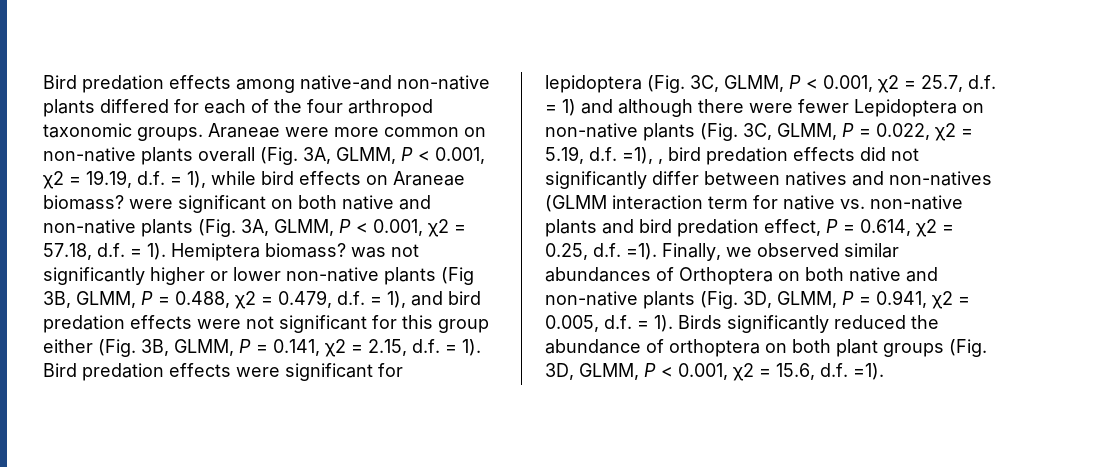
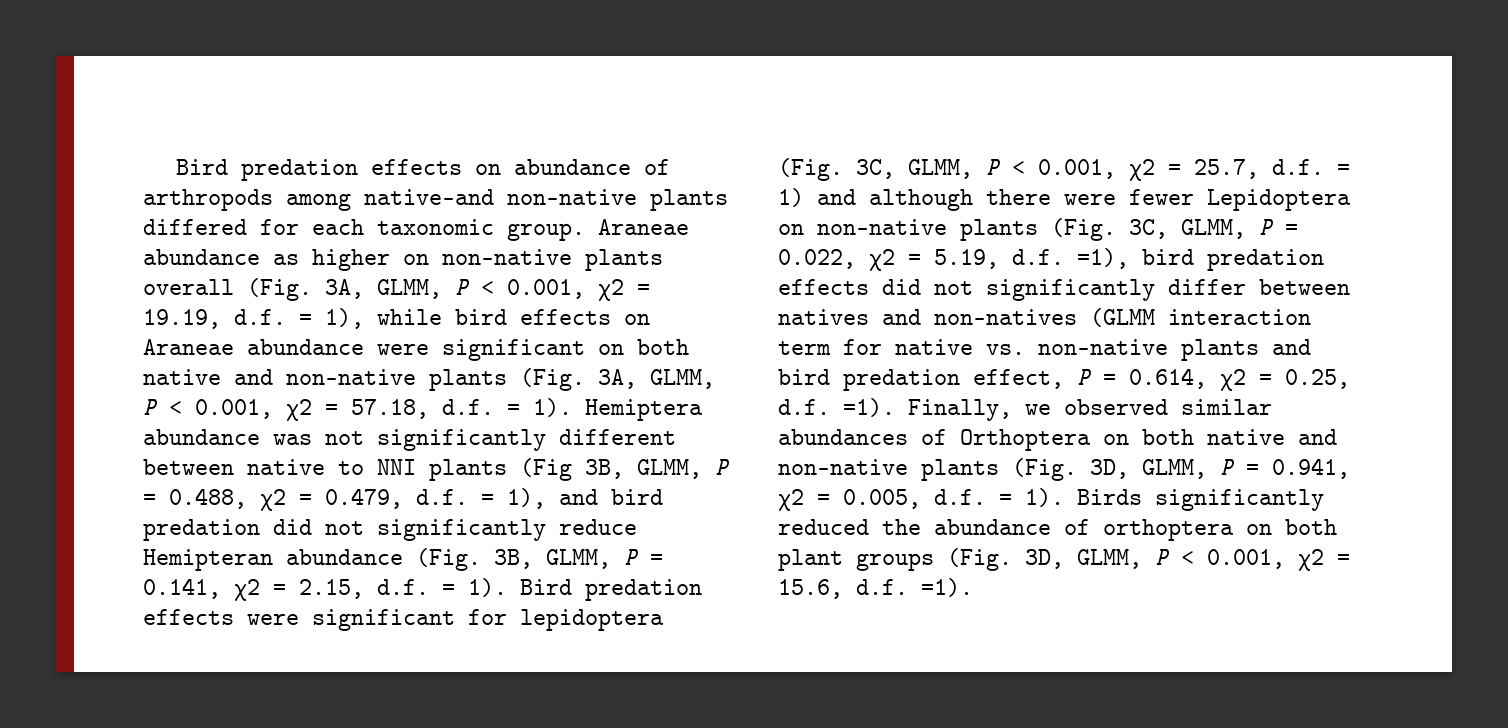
- Bird predation effects among native-and non-native plants differed for each of the four arthropod taxonomic groups. Araneae were more common on non-native plants overall (Fig. 3A, GLMM, P < 0.001, χ2 = 19.19, d.f. = 1), while bird effects on Araneae biomass? were significant on both native and non-native plants (Fig. 3A, GLMM, P < 0.001, χ2 = 57.18, d.f. = 1).
+ Bird predation effects on abundance of arthropods among native-and non-native plants differed for each taxonomic group. Araneae abundance as higher on non-native plants overall (Fig. 3A, GLMM, P < 0.001, χ2 = 19.19, d.f. = 1), while bird effects on Araneae abundance were significant on both native and non-native plants (Fig. 3A, GLMM, P < 0.001, χ2 = 57.18, d.f. = 1).
- Hemiptera biomass? was not significantly higher or lower non-native plants (Fig 3B, GLMM, P = 0.488, χ2 = 0.479, d.f. = 1), and bird predation effects were not significant for this group either (Fig. 3B, GLMM, P = 0.141, χ2 = 2.15, d.f. = 1).
+ Hemiptera abundance was not significantly different between native to NNI plants (Fig 3B, GLMM, P = 0.488, χ2 = 0.479, d.f. = 1), and bird predation did not significantly reduce Hemipteran abundance (Fig. 3B, GLMM, P = 0.141, χ2 = 2.15, d.f. = 1).
- Bird predation effects were significant for lepidoptera (Fig. 3C, GLMM, P < 0.001, χ2 = 25.7, d.f. = 1) and although there were fewer Lepidoptera on non-native plants (Fig. 3C, GLMM, P = 0.022, χ2 = 5.19, d.f. =1), , bird predation effects did not significantly differ between natives and non-natives (GLMM interaction term for native vs. non-native plants and bird predation effect, P = 0.614, χ2 = 0.25, d.f. =1).
+ Bird predation effects were significant for lepidoptera (Fig. 3C, GLMM, P < 0.001, χ2 = 25.7, d.f. = 1) and although there were fewer Lepidoptera on non-native plants (Fig. 3C, GLMM, P = 0.022, χ2 = 5.19, d.f. =1), bird predation effects did not significantly differ between natives and non-natives (GLMM interaction term for native vs. non-native plants and bird predation effect, P = 0.614, χ2 = 0.25, d.f. =1).

